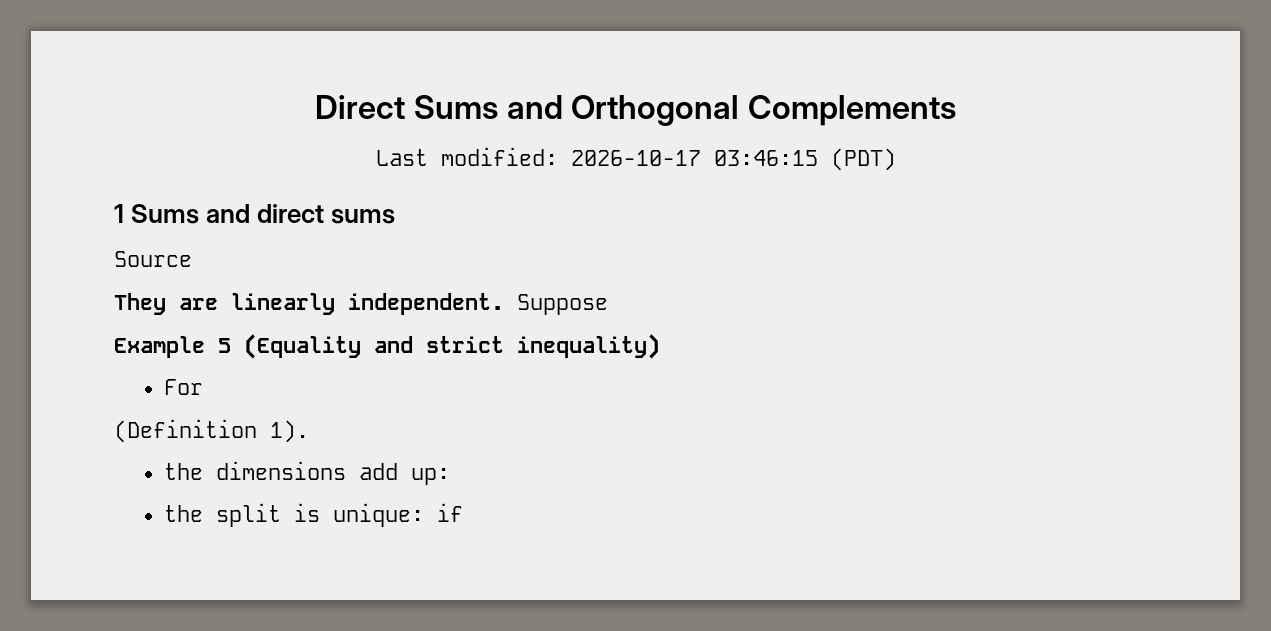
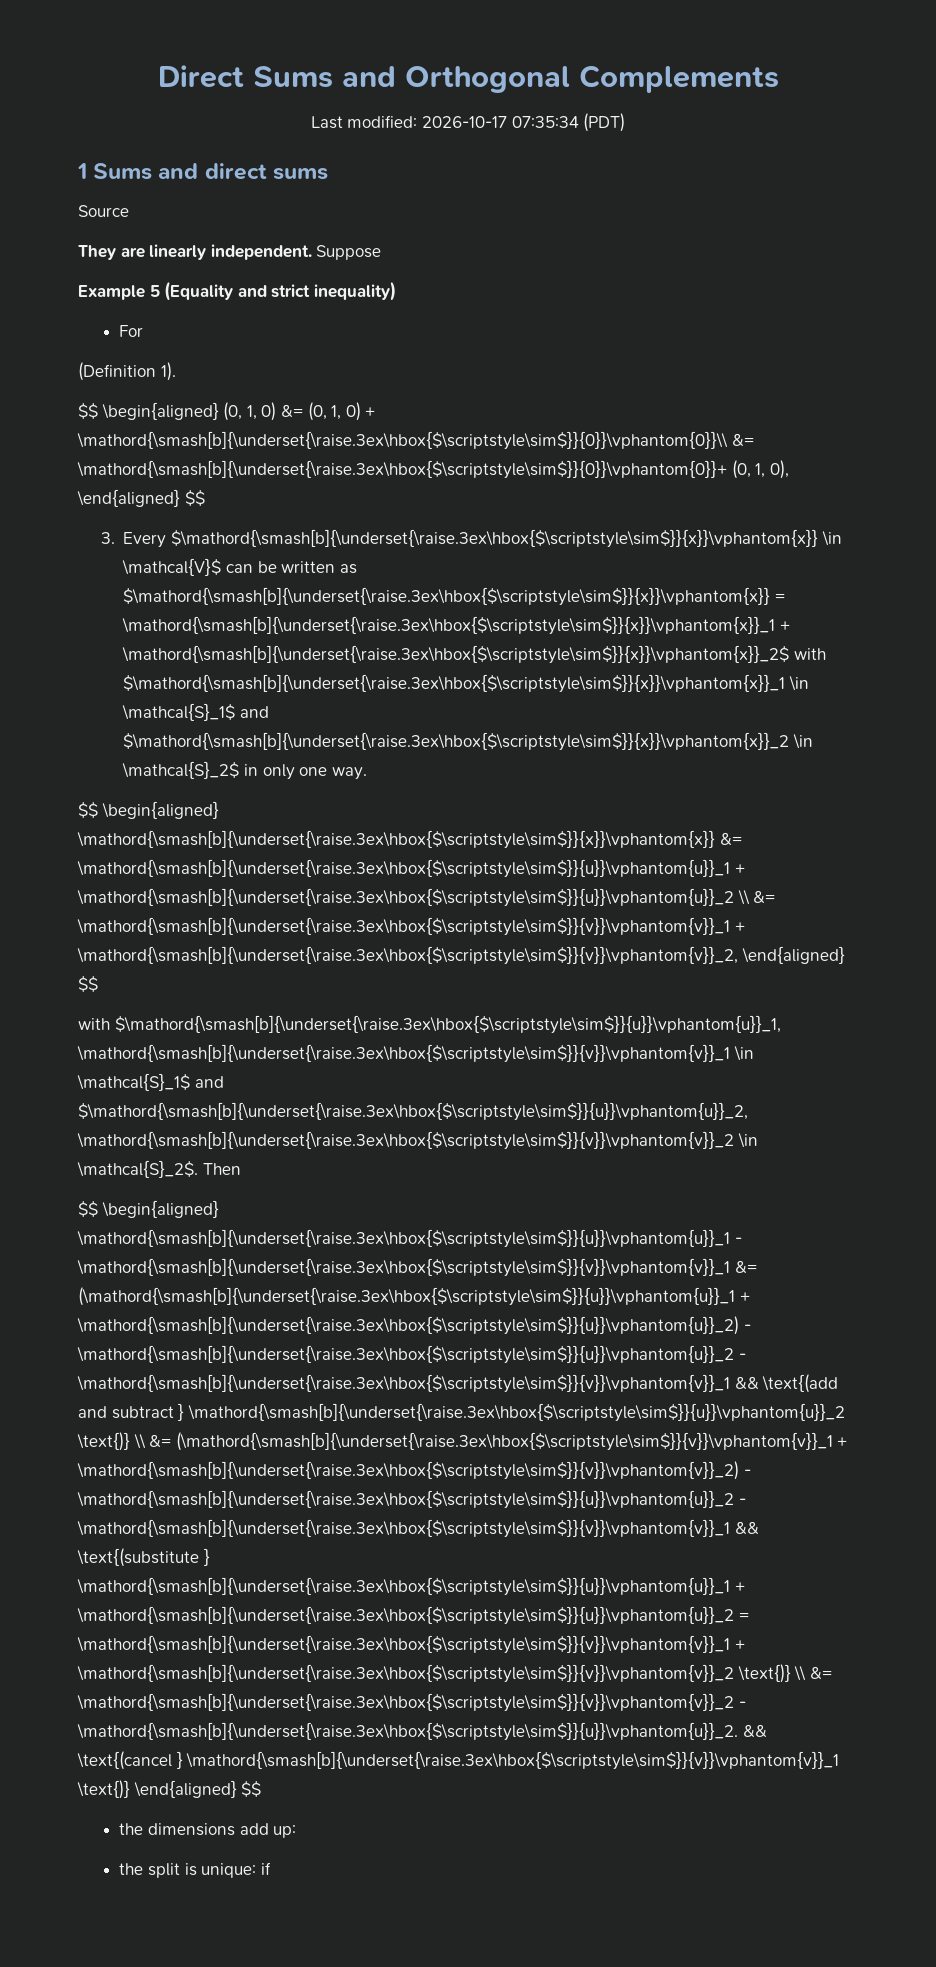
- Last modified: 2026-10-17 03:46:15 (PDT)
+ Last modified: 2026-10-17 07:35:34 (PDT)
+ $$ \begin{aligned} (0, 1, 0) &= (0, 1, 0) + \mathord{\smash[b]{\underset{\raise.3ex\hbox{$\scriptstyle\sim$}}{0}}\vphantom{0}}\\ &= \mathord{\smash[b]{\underset{\raise.3ex\hbox{$\scriptstyle\sim$}}{0}}\vphantom{0}}+ (0, 1, 0), \end{aligned} $$
+ 3. Every $\mathord{\smash[b]{\underset{\raise.3ex\hbox{$\scriptstyle\sim$}}{x}}\vphantom{x}} \in \mathcal{V}$ can be written as $\mathord{\smash[b]{\underset{\raise.3ex\hbox{$\scriptstyle\sim$}}{x}}\vphantom{x}} = \mathord{\smash[b]{\underset{\raise.3ex\hbox{$\scriptstyle\sim$}}{x}}\vphantom{x}}_1 + \mathord{\smash[b]{\underset{\raise.3ex\hbox{$\scriptstyle\sim$}}{x}}\vphantom{x}}_2$ with $\mathord{\smash[b]{\underset{\raise.3ex\hbox{$\scriptstyle\sim$}}{x}}\vphantom{x}}_1 \in \mathcal{S}_1$ and $\mathord{\smash[b]{\underset{\raise.3ex\hbox{$\scriptstyle\sim$}}{x}}\vphantom{x}}_2 \in \mathcal{S}_2$ in only one way.
+ $$ \begin{aligned} \mathord{\smash[b]{\underset{\raise.3ex\hbox{$\scriptstyle\sim$}}{x}}\vphantom{x}} &= \mathord{\smash[b]{\underset{\raise.3ex\hbox{$\scriptstyle\sim$}}{u}}\vphantom{u}}_1 + \mathord{\smash[b]{\underset{\raise.3ex\hbox{$\scriptstyle\sim$}}{u}}\vphantom{u}}_2 \\ &= \mathord{\smash[b]{\underset{\raise.3ex\hbox{$\scriptstyle\sim$}}{v}}\vphantom{v}}_1 + \mathord{\smash[b]{\underset{\raise.3ex\hbox{$\scriptstyle\sim$}}{v}}\vphantom{v}}_2, \end{aligned} $$
+ with $\mathord{\smash[b]{\underset{\raise.3ex\hbox{$\scriptstyle\sim$}}{u}}\vphantom{u}}_1, \mathord{\smash[b]{\underset{\raise.3ex\hbox{$\scriptstyle\sim$}}{v}}\vphantom{v}}_1 \in \mathcal{S}_1$ and $\mathord{\smash[b]{\underset{\raise.3ex\hbox{$\scriptstyle\sim$}}{u}}\vphantom{u}}_2, \mathord{\smash[b]{\underset{\raise.3ex\hbox{$\scriptstyle\sim$}}{v}}\vphantom{v}}_2 \in \mathcal{S}_2$. Then
+ $$ \begin{aligned} \mathord{\smash[b]{\underset{\raise.3ex\hbox{$\scriptstyle\sim$}}{u}}\vphantom{u}}_1 - \mathord{\smash[b]{\underset{\raise.3ex\hbox{$\scriptstyle\sim$}}{v}}\vphantom{v}}_1 &= (\mathord{\smash[b]{\underset{\raise.3ex\hbox{$\scriptstyle\sim$}}{u}}\vphantom{u}}_1 + \mathord{\smash[b]{\underset{\raise.3ex\hbox{$\scriptstyle\sim$}}{u}}\vphantom{u}}_2) - \mathord{\smash[b]{\underset{\raise.3ex\hbox{$\scriptstyle\sim$}}{u}}\vphantom{u}}_2 - \mathord{\smash[b]{\underset{\raise.3ex\hbox{$\scriptstyle\sim$}}{v}}\vphantom{v}}_1 && \text{(add and subtract } \mathord{\smash[b]{\underset{\raise.3ex\hbox{$\scriptstyle\sim$}}{u}}\vphantom{u}}_2 \text{)} \\ &= (\mathord{\smash[b]{\underset{\raise.3ex\hbox{$\scriptstyle\sim$}}{v}}\vphantom{v}}_1 + \mathord{\smash[b]{\underset{\raise.3ex\hbox{$\scriptstyle\sim$}}{v}}\vphantom{v}}_2) - \mathord{\smash[b]{\underset{\raise.3ex\hbox{$\scriptstyle\sim$}}{u}}\vphantom{u}}_2 - \mathord{\smash[b]{\underset{\raise.3ex\hbox{$\scriptstyle\sim$}}{v}}\vphantom{v}}_1 && \text{(substitute } \mathord{\smash[b]{\underset{\raise.3ex\hbox{$\scriptstyle\sim$}}{u}}\vphantom{u}}_1 + \mathord{\smash[b]{\underset{\raise.3ex\hbox{$\scriptstyle\sim$}}{u}}\vphantom{u}}_2 = \mathord{\smash[b]{\underset{\raise.3ex\hbox{$\scriptstyle\sim$}}{v}}\vphantom{v}}_1 + \mathord{\smash[b]{\underset{\raise.3ex\hbox{$\scriptstyle\sim$}}{v}}\vphantom{v}}_2 \text{)} \\ &= \mathord{\smash[b]{\underset{\raise.3ex\hbox{$\scriptstyle\sim$}}{v}}\vphantom{v}}_2 - \mathord{\smash[b]{\underset{\raise.3ex\hbox{$\scriptstyle\sim$}}{u}}\vphantom{u}}_2. && \text{(cancel } \mathord{\smash[b]{\underset{\raise.3ex\hbox{$\scriptstyle\sim$}}{v}}\vphantom{v}}_1 \text{)} \end{aligned} $$

